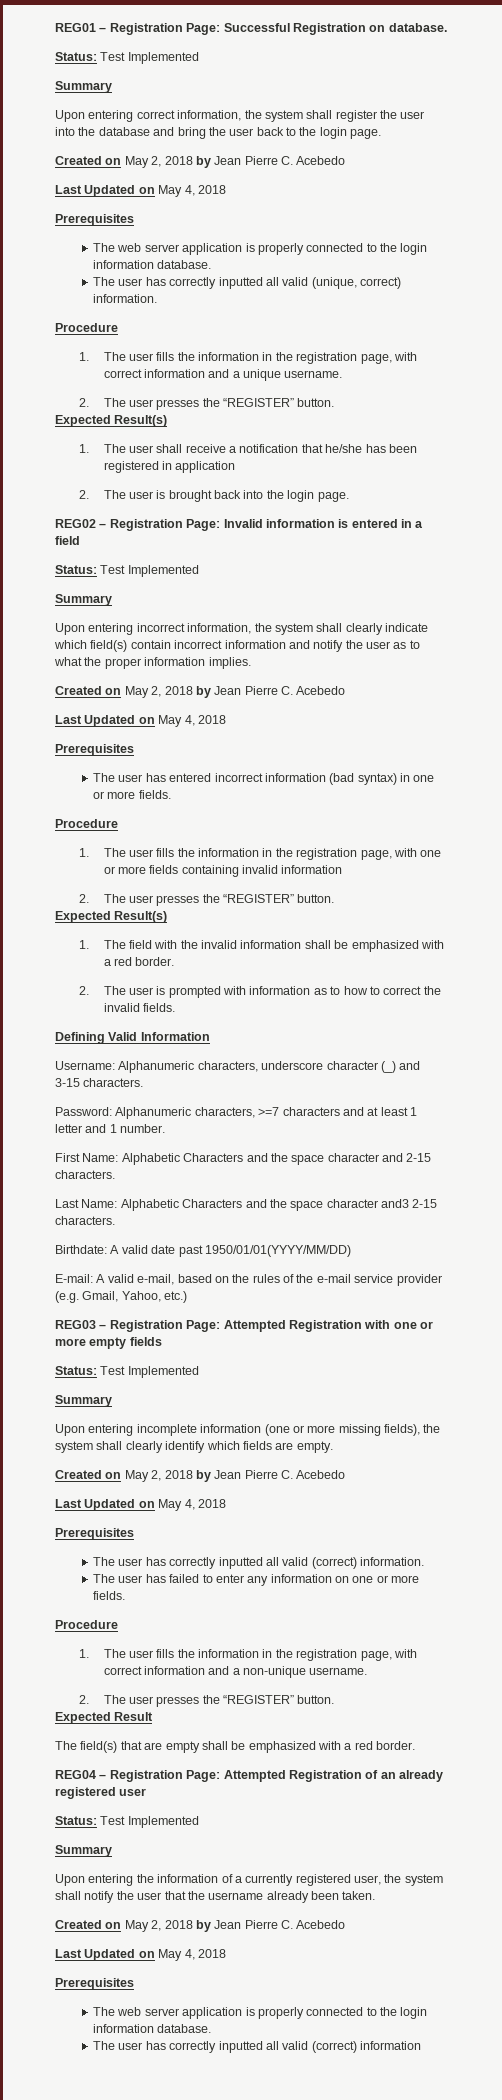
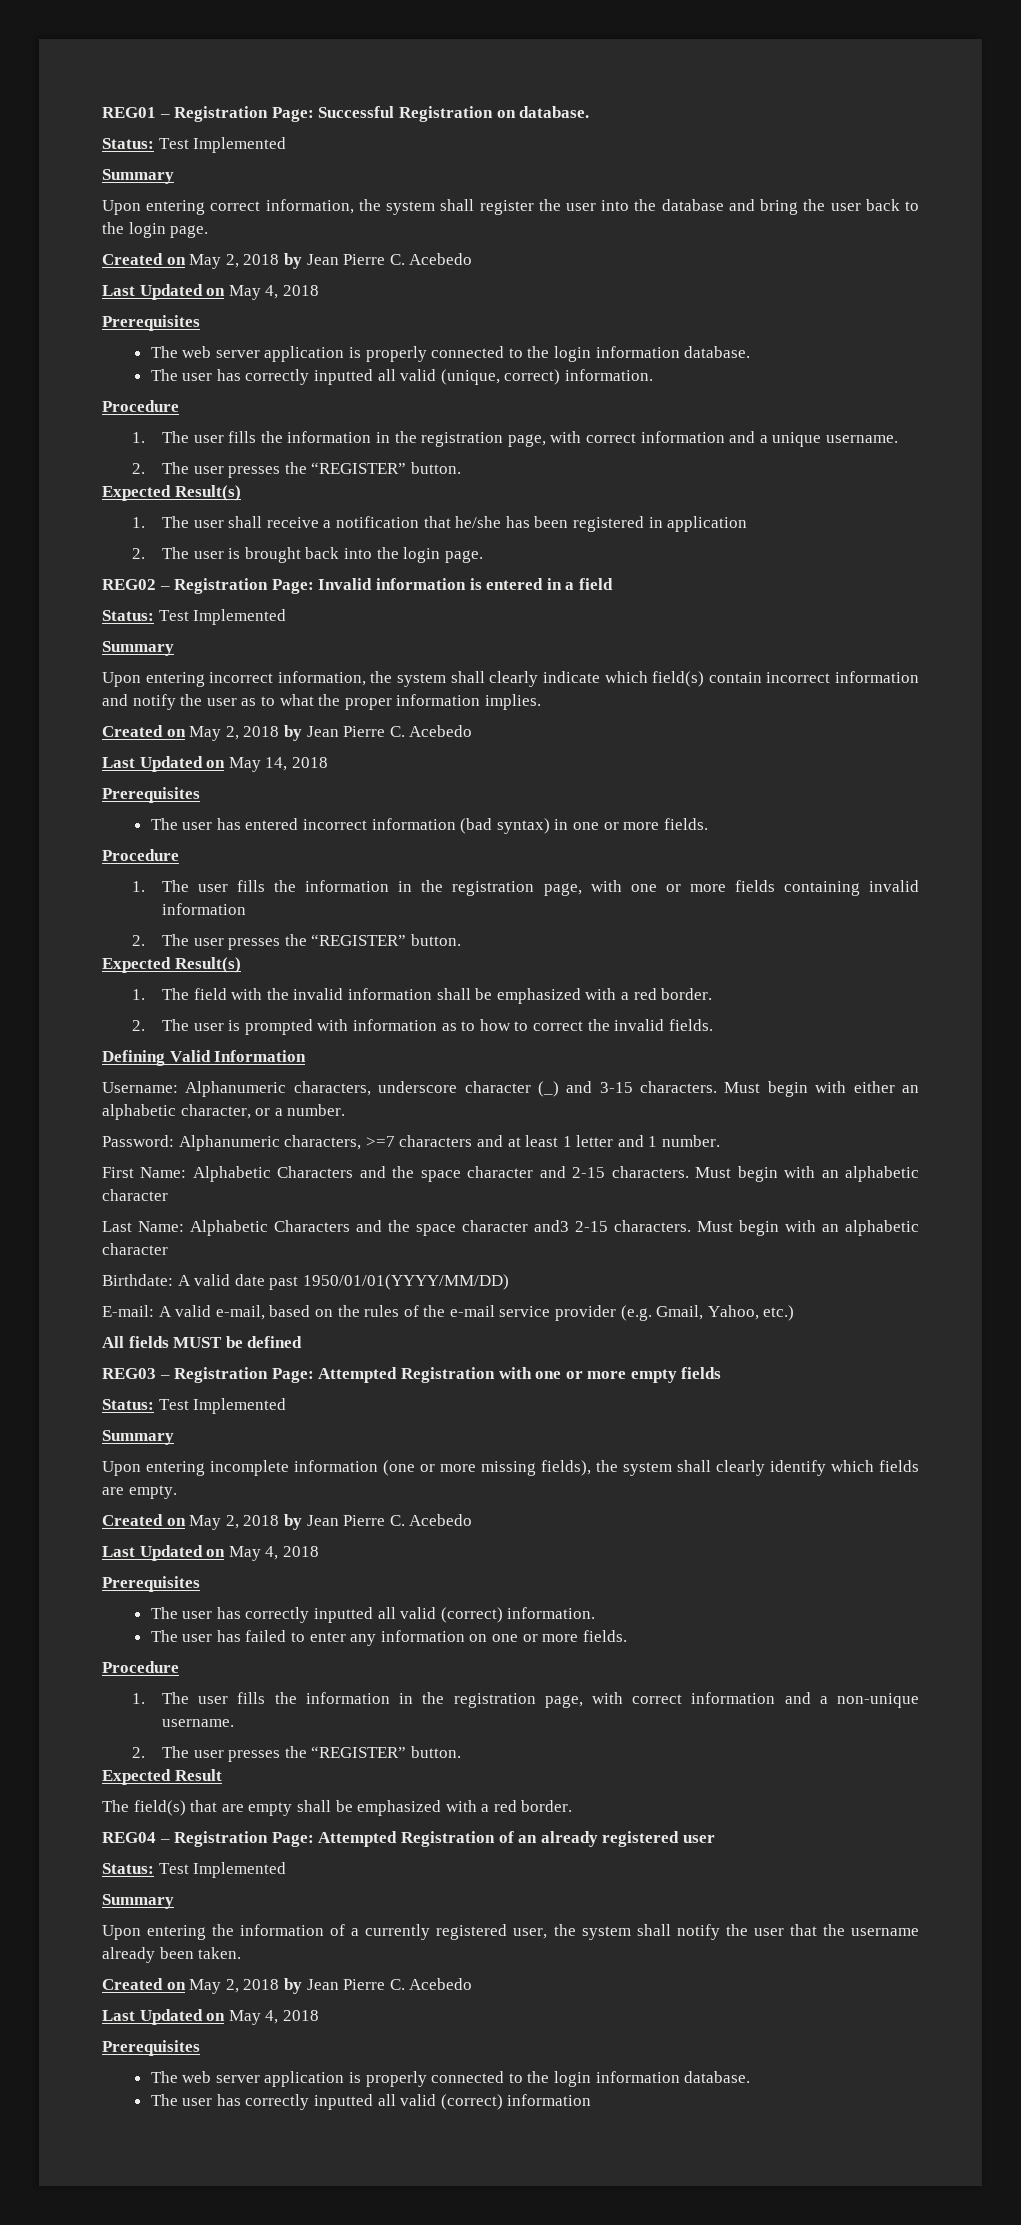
  Upon entering incorrect information, the system shall clearly indicate which field(s) contain incorrect information and notify the user as to what the proper information implies.
  Created on May 2, 2018 by Jean Pierre C. Acebedo
- Last Updated on May 4, 2018
+ Last Updated on May 14, 2018
+ Must begin with either an alphabetic character, or a number.
- First Name: Alphabetic Characters and the space character and 2-15 characters.
+ First Name: Alphabetic Characters and the space character and 2-15 characters. Must begin with an alphabetic character
- Last Name: Alphabetic Characters and the space character and3 2-15 characters.
+ Last Name: Alphabetic Characters and the space character and3 2-15 characters. Must begin with an alphabetic character
+ All fields MUST be defined

